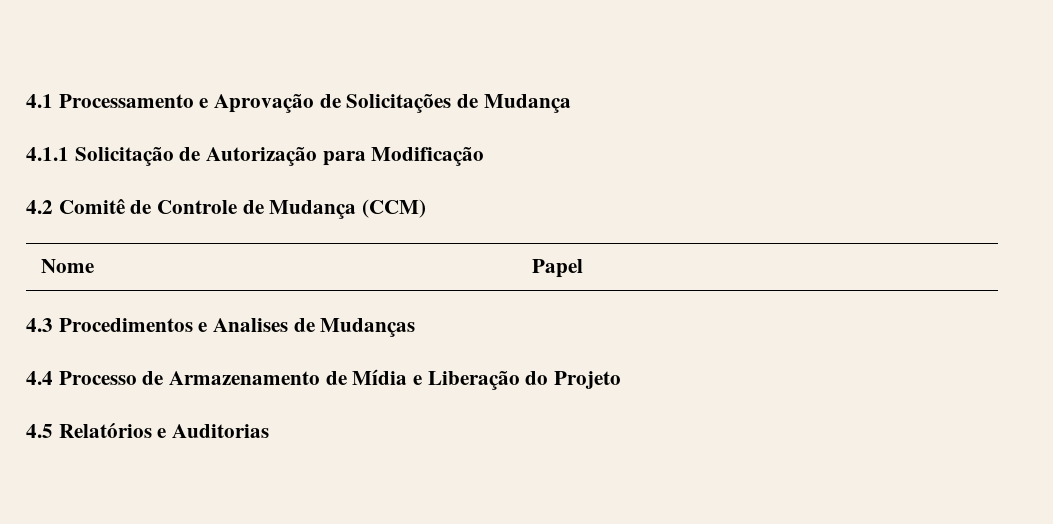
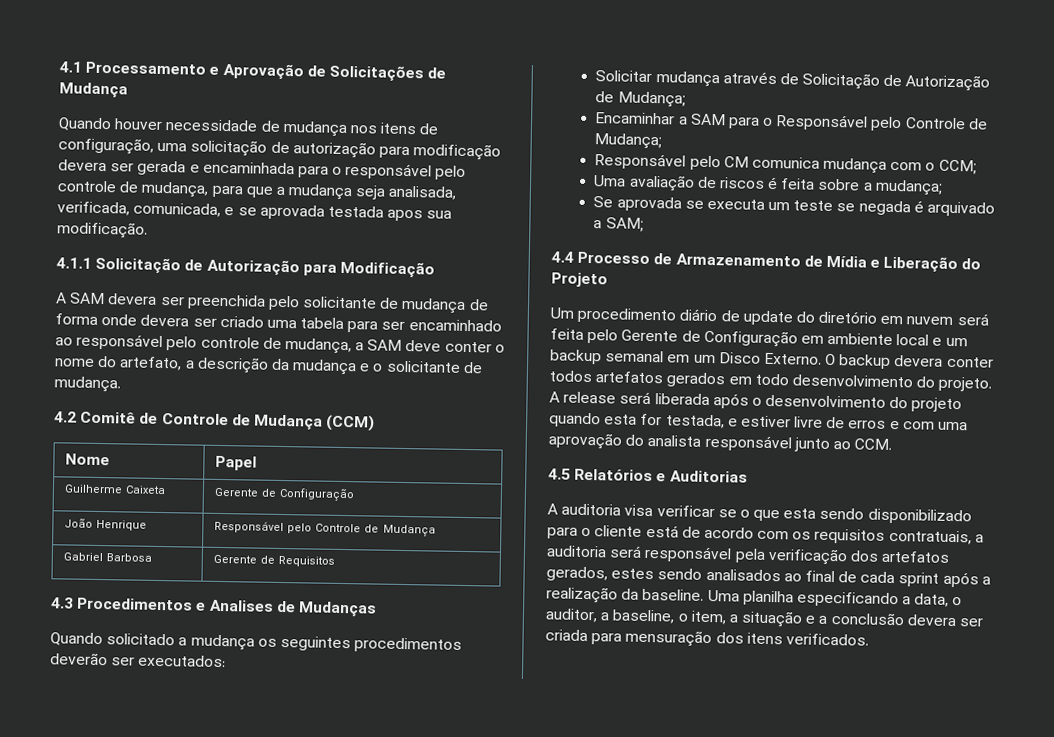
+ Quando houver necessidade de mudança nos itens de configuração, uma solicitação de autorização para modificação devera ser gerada e encaminhada para o responsável pelo controle de mudança, para que a mudança seja analisada, verificada, comunicada, e se aprovada testada apos sua modificação.
+ A SAM devera ser preenchida pelo solicitante de mudança de forma onde devera ser criado uma tabela para ser encaminhado ao responsável pelo controle de mudança, a SAM deve conter o nome do artefato, a descrição da mudança e o solicitante de mudança.
+ Guilherme Caixeta | Gerente de Configuração
+ João Henrique | Responsável pelo Controle de Mudança
+ Gabriel Barbosa | Gerente de Requisitos
+ Quando solicitado a mudança os seguintes procedimentos deverão ser executados:
+ Solicitar mudança através de Solicitação de Autorização de Mudança;
+ Encaminhar a SAM para o Responsável pelo Controle de Mudança;
+ Responsável pelo CM comunica mudança com o CCM;
+ Uma avaliação de riscos é feita sobre a mudança;
+ Se aprovada se executa um teste se negada é arquivado a SAM;
+ Um procedimento diário de update do diretório em nuvem será feita pelo Gerente de Configuração em ambiente local e um backup semanal em um Disco Externo. O backup devera conter todos artefatos gerados em todo desenvolvimento do projeto. A release será liberada após o desenvolvimento do projeto quando esta for testada, e estiver livre de erros e com uma aprovação do analista responsável junto ao CCM.
  4.5 Relatórios e Auditorias
+ A auditoria visa verificar se o que esta sendo disponibilizado para o cliente está de acordo com os requisitos contratuais, a auditoria será responsável pela verificação dos artefatos gerados, estes sendo analisados ao final de cada sprint após a realização da baseline. Uma planilha especificando a data, o auditor, a baseline, o item, a situação e a conclusão devera ser criada para mensuração dos itens verificados.

